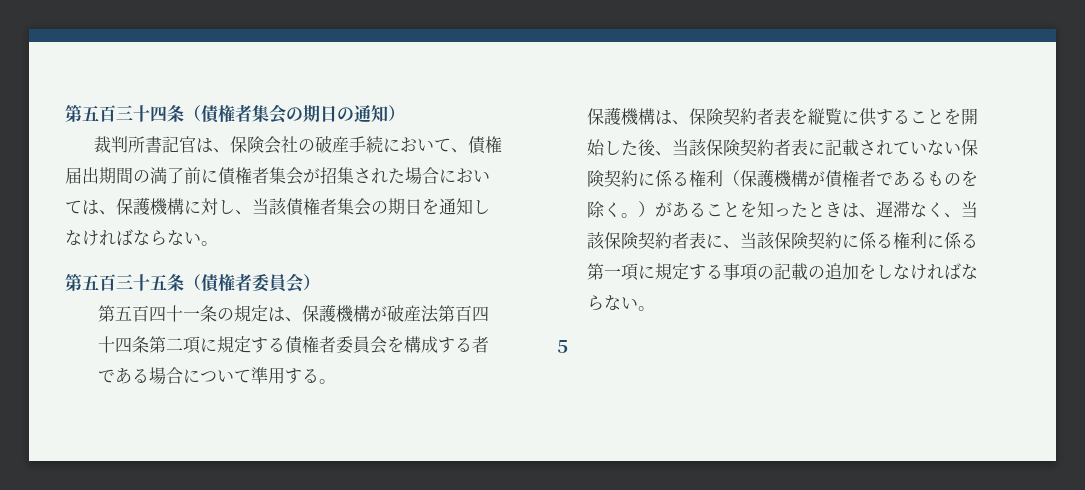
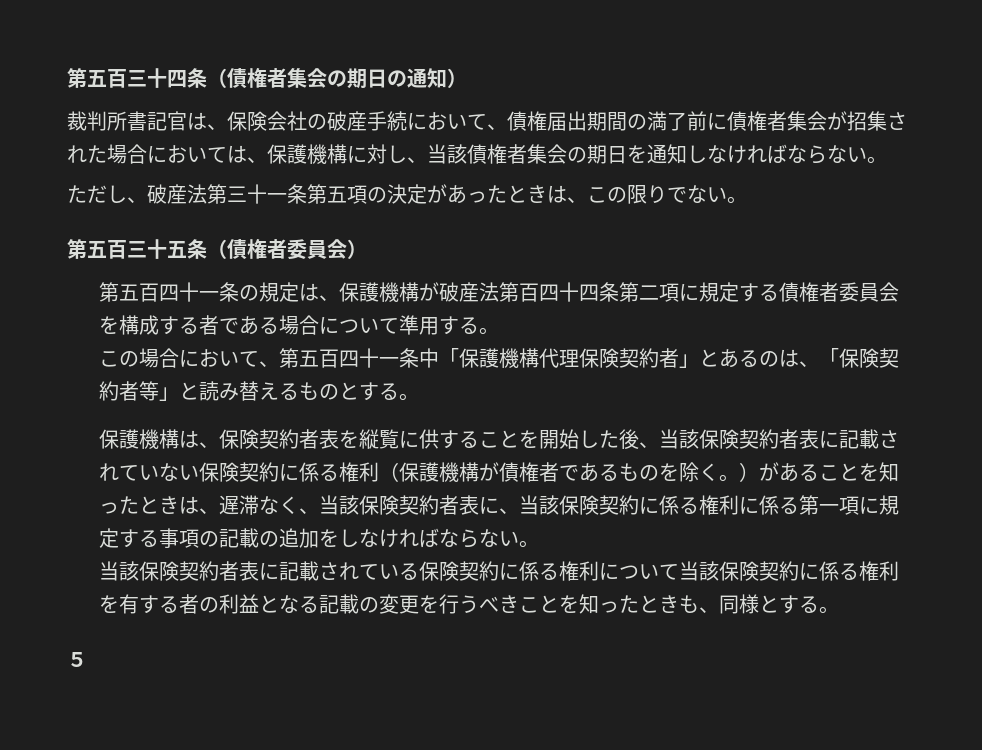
+ ただし、破産法第三十一条第五項の決定があったときは、この限りでない。
+ この場合において、第五百四十一条中「保護機構代理保険契約者」とあるのは、「保険契約者等」と読み替えるものとする。
+ 当該保険契約者表に記載されている保険契約に係る権利について当該保険契約に係る権利を有する者の利益となる記載の変更を行うべきことを知ったときも、同様とする。

